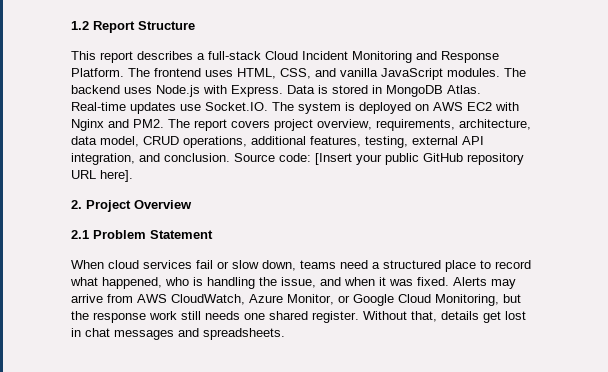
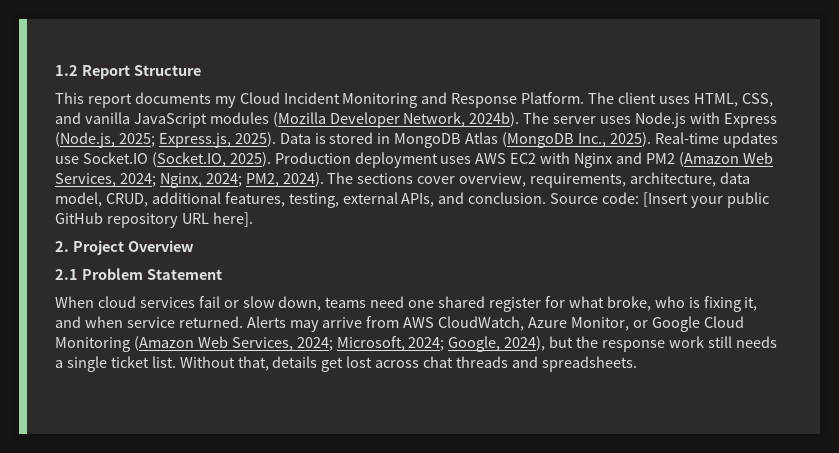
- This report describes a full-stack Cloud Incident Monitoring and Response Platform.
+ This report documents my Cloud Incident Monitoring and Response Platform.
- The frontend uses HTML, CSS, and vanilla JavaScript modules. The backend uses Node.js with Express.
+ The client uses HTML, CSS, and vanilla JavaScript modules (Mozilla Developer Network, 2024b). The server uses Node.js with Express (Node.js, 2025; Express.js, 2025).
- Data is stored in MongoDB Atlas. Real-time updates use Socket.IO. The system is deployed on AWS EC2 with Nginx and PM2. The report covers project overview, requirements, architecture, data model, CRUD operations, additional features, testing, external API integration, and conclusion.
+ Data is stored in MongoDB Atlas (MongoDB Inc., 2025). Real-time updates use Socket.IO (Socket.IO, 2025). Production deployment uses AWS EC2 with Nginx and PM2 (Amazon Web Services, 2024; Nginx, 2024; PM2, 2024). The sections cover overview, requirements, architecture, data model, CRUD, additional features, testing, external APIs, and conclusion.
- When cloud services fail or slow down, teams need a structured place to record what happened, who is handling the issue, and when it was fixed.
+ When cloud services fail or slow down, teams need one shared register for what broke, who is fixing it, and when service returned.
- Alerts may arrive from AWS CloudWatch, Azure Monitor, or Google Cloud Monitoring, but the response work still needs one shared register.
+ Alerts may arrive from AWS CloudWatch, Azure Monitor, or Google Cloud Monitoring (Amazon Web Services, 2024; Microsoft, 2024; Google, 2024), but the response work still needs a single ticket list.
- Without that, details get lost in chat messages and spreadsheets.
+ Without that, details get lost across chat threads and spreadsheets.

